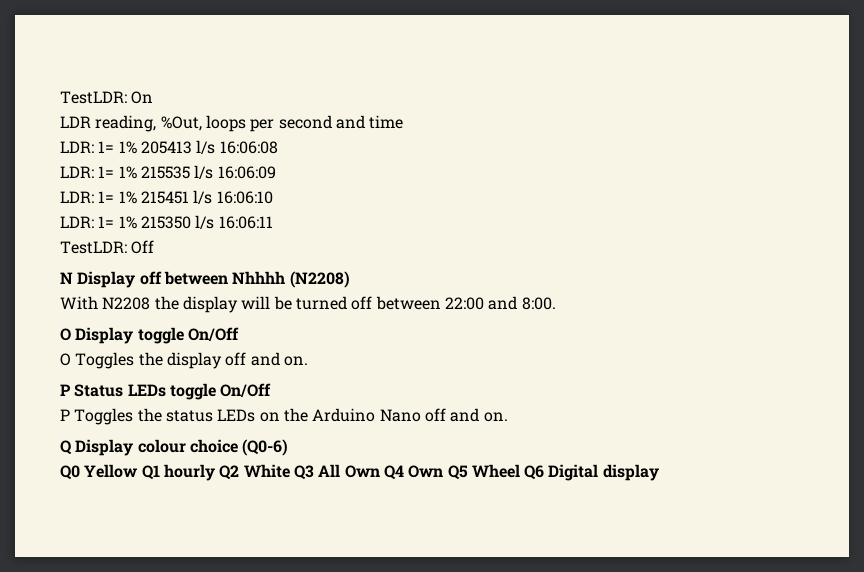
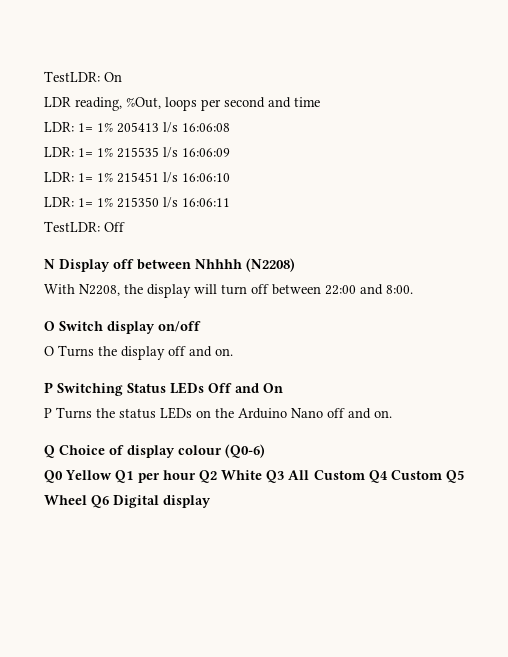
- With N2208 the display will be turned off between 22:00 and 8:00.
+ With N2208, the display will turn off between 22:00 and 8:00.
- O Display toggle On/Off
- O Toggles the display off and on.
+ O Switch display on/off
+ O Turns the display off and on.
- P Status LEDs toggle On/Off
- P Toggles the status LEDs on the Arduino Nano off and on.
+ P Switching Status LEDs Off and On
+ P Turns the status LEDs on the Arduino Nano off and on.
- Q Display colour choice (Q0-6)
+ Q Choice of display colour (Q0-6)
- Q0 Yellow Q1 hourly Q2 White Q3 All Own Q4 Own Q5 Wheel Q6 Digital display
+ Q0 Yellow Q1 per hour Q2 White Q3 All Custom Q4 Custom Q5 Wheel Q6 Digital display

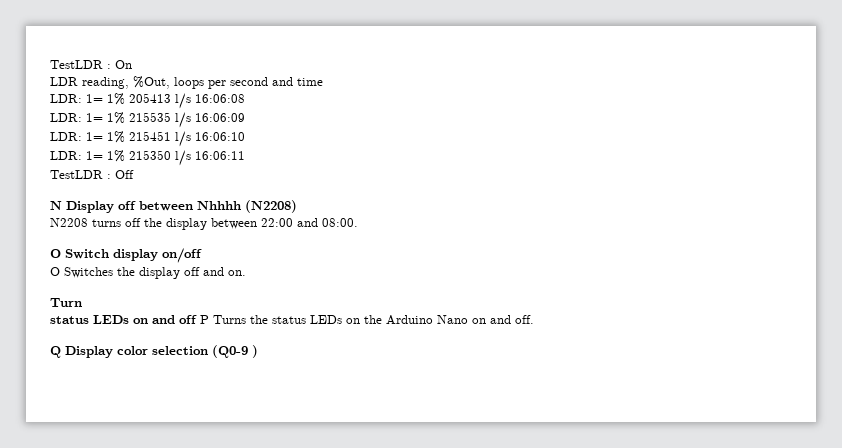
- TestLDR: On
+ TestLDR : On
- TestLDR: Off
+ TestLDR : Off
- With N2208, the display will turn off between 22:00 and 8:00.
+ N2208 turns off the display between 22:00 and 08:00.
- O Turns the display off and on.
+ O Switches the display off and on.
- P Switching Status LEDs Off and On
- P Turns the status LEDs on the Arduino Nano off and on.
- Q Choice of display colour (Q0-6)
- Q0 Yellow Q1 per hour Q2 White Q3 All Custom Q4 Custom Q5 Wheel Q6 Digital display
+ Turn
+ status LEDs on and off P Turns the status LEDs on the Arduino Nano on and off.
+ Q Display color selection (Q0-9 )

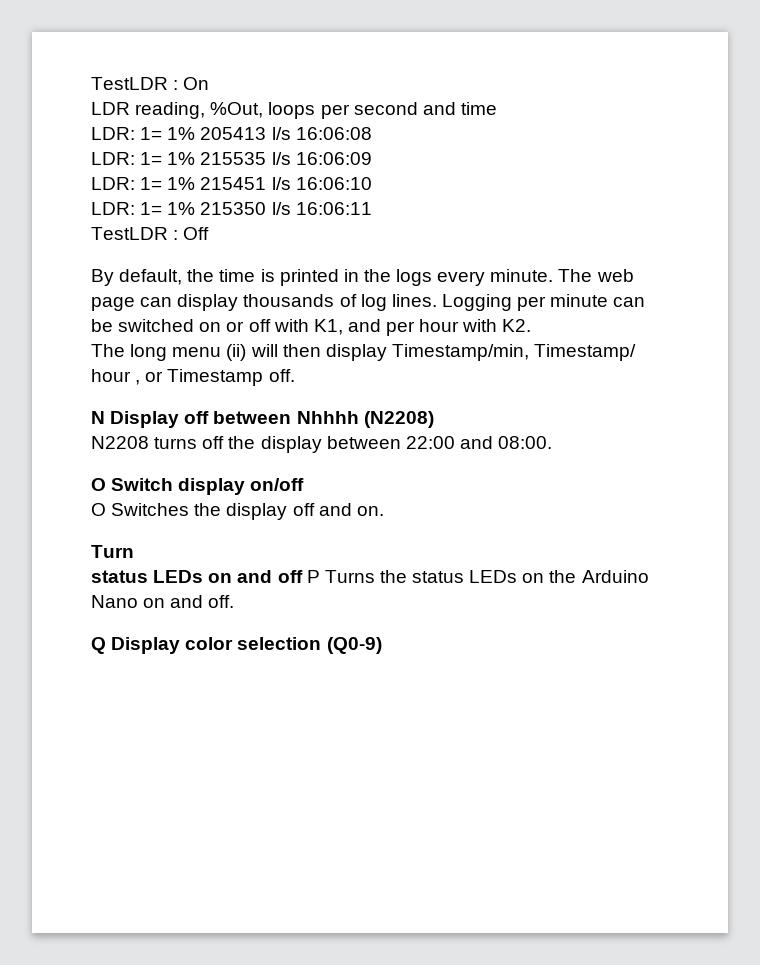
+ By default, the time is printed in the logs every minute. The web page can display thousands of log lines. Logging per minute can be switched on or off with K1, and per hour with K2.
+ The long menu (ii) will then display Timestamp/min, Timestamp/ hour , or Timestamp off.
- Q Display color selection (Q0-9 )
+ Q Display color selection (Q0-9)

